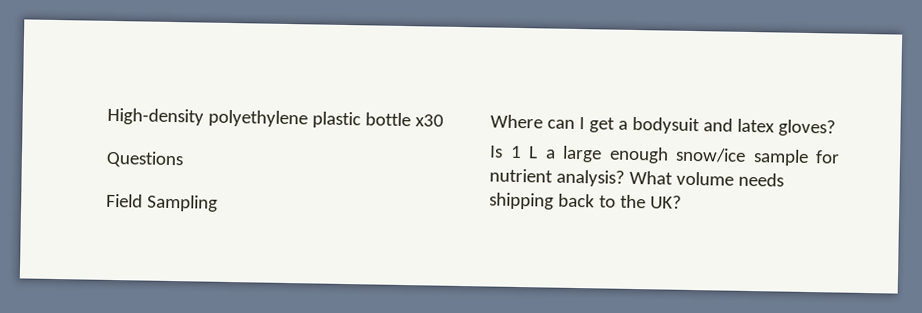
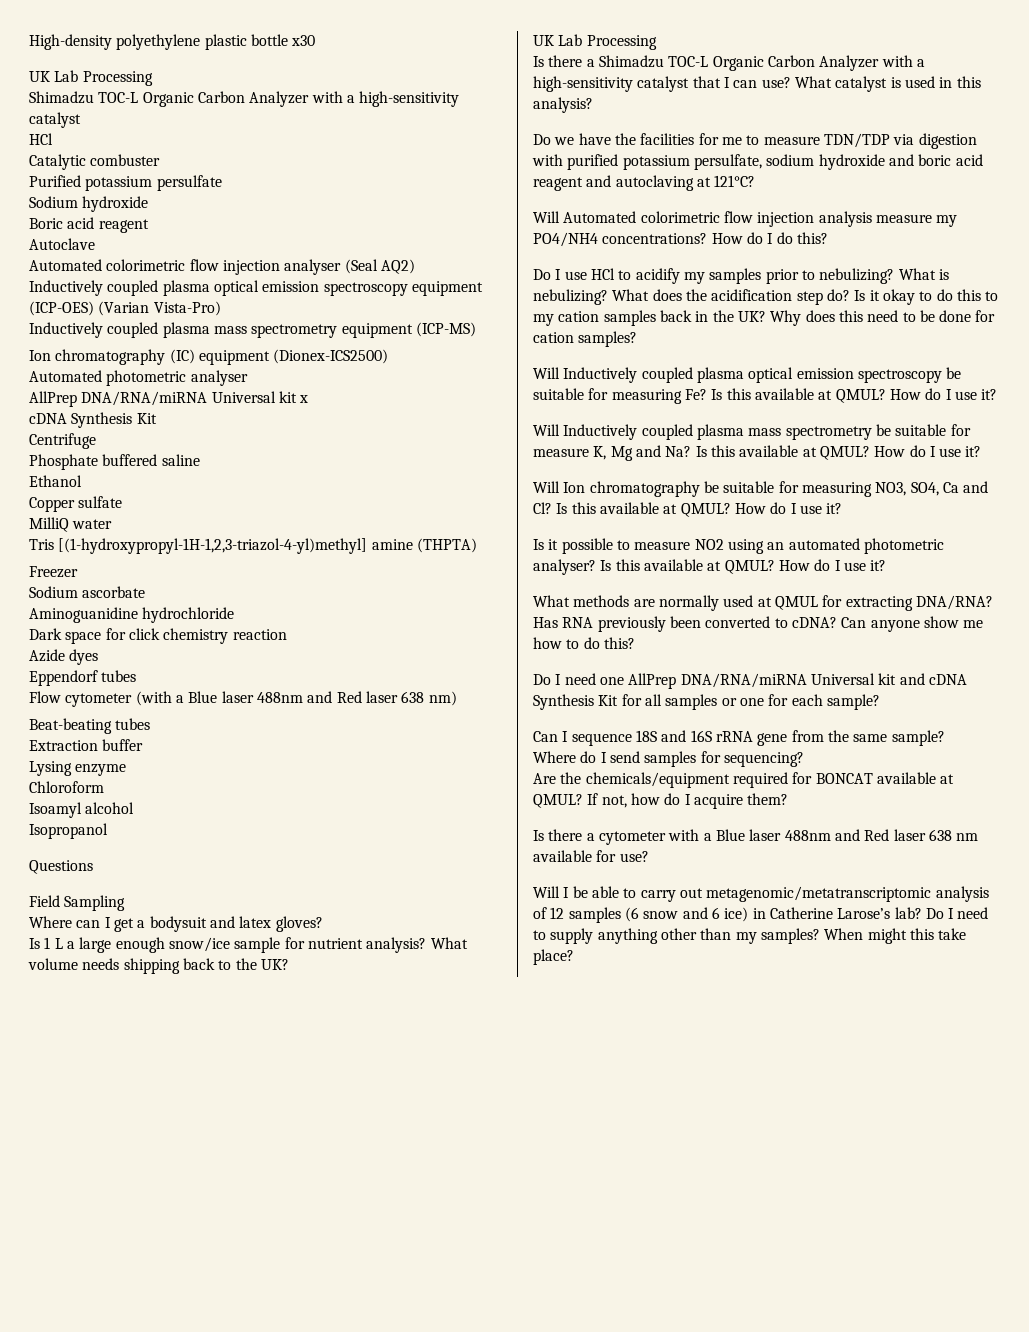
  High-density polyethylene plastic bottle x30
+ UK Lab Processing
+ Shimadzu TOC-L Organic Carbon Analyzer with a high-sensitivity catalyst
+ HCl
+ Catalytic combuster
+ Purified potassium persulfate
+ Sodium hydroxide
+ Boric acid reagent
+ Autoclave
+ Automated colorimetric flow injection analyser (Seal AQ2)
+ Inductively coupled plasma optical emission spectroscopy equipment (ICP-OES) (Varian Vista-Pro)
+ Inductively coupled plasma mass spectrometry equipment (ICP-MS)
+ Ion chromatography (IC) equipment (Dionex-ICS2500)
+ Automated photometric analyser
+ AllPrep DNA/RNA/miRNA Universal kit x
+ cDNA Synthesis Kit
+ Centrifuge
+ Phosphate buffered saline
+ Ethanol
+ Copper sulfate
+ MilliQ water
+ Tris [(1-hydroxypropyl-1H-1,2,3-triazol-4-yl)methyl] amine (THPTA)
+ Freezer
+ Sodium ascorbate
+ Aminoguanidine hydrochloride
+ Dark space for click chemistry reaction
+ Azide dyes
+ Eppendorf tubes
+ Flow cytometer (with a Blue laser 488nm and Red laser 638 nm)
+ Beat-beating tubes
+ Extraction buffer
+ Lysing enzyme
+ Chloroform
+ Isoamyl alcohol
+ Isopropanol
  What volume needs shipping back to the UK?
+ UK Lab Processing
+ Is there a Shimadzu TOC-L Organic Carbon Analyzer with a high-sensitivity catalyst that I can use? What catalyst is used in this analysis?
+ Do we have the facilities for me to measure TDN/TDP via digestion with purified potassium persulfate, sodium hydroxide and boric acid reagent and autoclaving at 121°C?
+ Will Automated colorimetric flow injection analysis measure my PO4/NH4 concentrations? How do I do this?
+ Do I use HCl to acidify my samples prior to nebulizing? What is nebulizing? What does the acidification step do? Is it okay to do this to my cation samples back in the UK? Why does this need to be done for cation samples?
+ Will Inductively coupled plasma optical emission spectroscopy be suitable for measuring Fe? Is this available at QMUL? How do I use it?
+ Will Inductively coupled plasma mass spectrometry be suitable for measure K, Mg and Na? Is this available at QMUL? How do I use it?
+ Will Ion chromatography be suitable for measuring NO3, SO4, Ca and Cl? Is this available at QMUL? How do I use it?
+ Is it possible to measure NO2 using an automated photometric analyser? Is this available at QMUL? How do I use it?
+ What methods are normally used at QMUL for extracting DNA/RNA? Has RNA previously been converted to cDNA? Can anyone show me how to do this?
+ Do I need one AllPrep DNA/RNA/miRNA Universal kit and cDNA Synthesis Kit for all samples or one for each sample?
+ Can I sequence 18S and 16S rRNA gene from the same sample?
+ Where do I send samples for sequencing?
+ Are the chemicals/equipment required for BONCAT available at QMUL? If not, how do I acquire them?
+ Is there a cytometer with a Blue laser 488nm and Red laser 638 nm available for use?
+ Will I be able to carry out metagenomic/metatranscriptomic analysis of 12 samples (6 snow and 6 ice) in Catherine Larose’s lab? Do I need to supply anything other than my samples? When might this take place?

